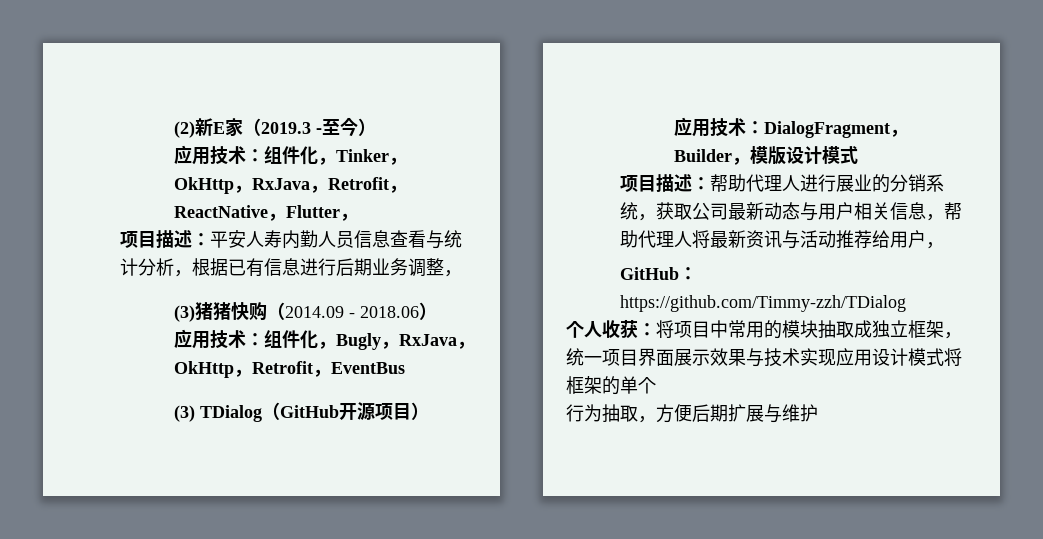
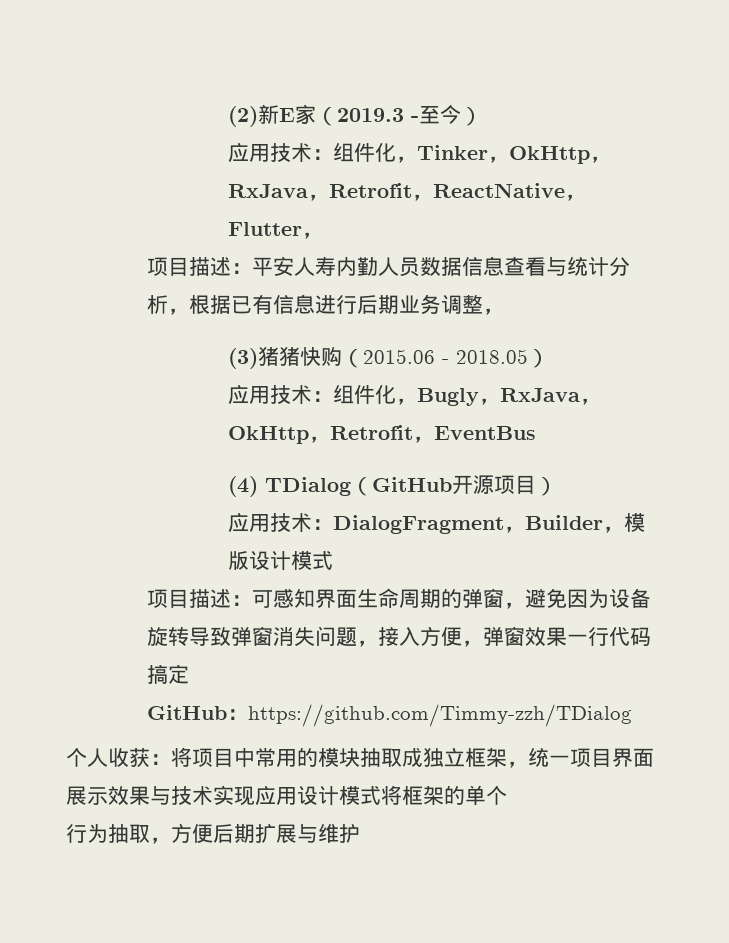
- 项目描述：平安人寿内勤人员信息查看与统计分析，根据已有信息进行后期业务调整，
+ 项目描述：平安人寿内勤人员数据信息查看与统计分析，根据已有信息进行后期业务调整，
- (3)猪猪快购（2014.09 - 2018.06）
+ (3)猪猪快购（2015.06 - 2018.05）
- (3) TDialog（GitHub开源项目）
+ (4) TDialog（GitHub开源项目）
- 项目描述：帮助代理人进行展业的分销系统，获取公司最新动态与用户相关信息，帮助代理人将最新资讯与活动推荐给用户，
+ 项目描述：可感知界面生命周期的弹窗，避免因为设备旋转导致弹窗消失问题，接入方便，弹窗效果一行代码搞定

